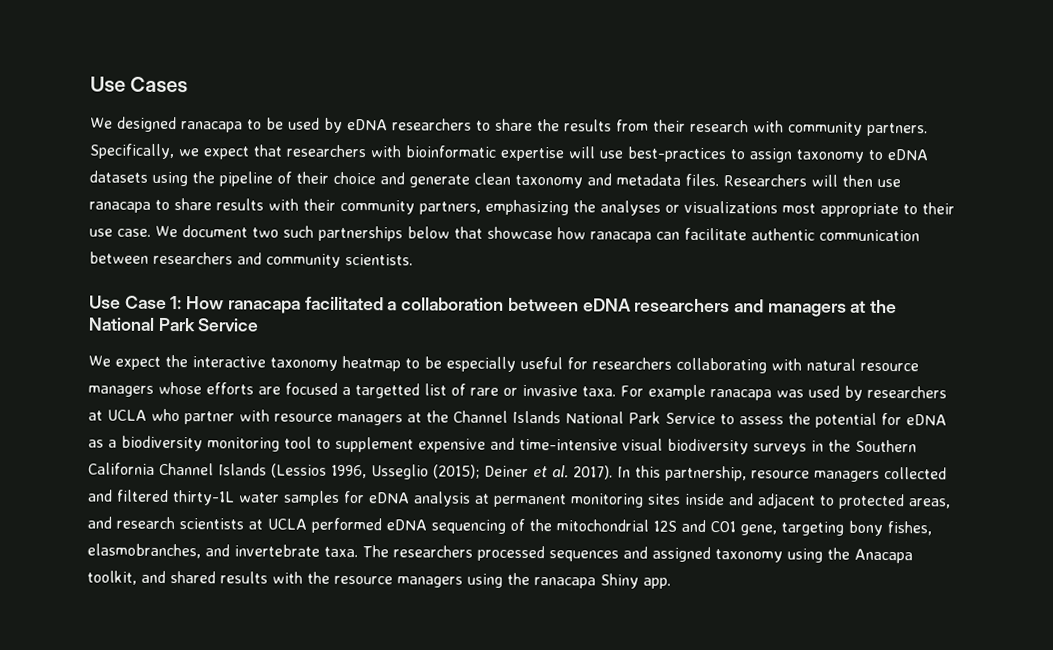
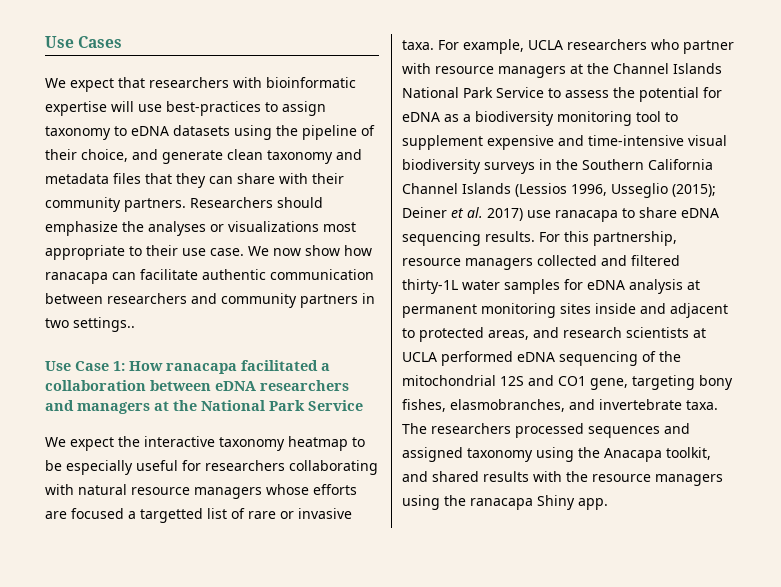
- We designed ranacapa to be used by eDNA researchers to share the results from their research with community partners. Specifically, we expect that researchers with bioinformatic expertise will use best-practices to assign taxonomy to eDNA datasets using the pipeline of their choice and generate clean taxonomy and metadata files. Researchers will then use ranacapa to share results with their community partners, emphasizing the analyses or visualizations most appropriate to their use case.
+ We expect that researchers with bioinformatic expertise will use best-practices to assign taxonomy to eDNA datasets using the pipeline of their choice, and generate clean taxonomy and metadata files that they can share with their community partners. Researchers should emphasize the analyses or visualizations most appropriate to their use case.
- We document two such partnerships below that showcase how ranacapa can facilitate authentic communication between researchers and community scientists.
+ We now show how ranacapa can facilitate authentic communication between researchers and community partners in two settings..
- For example ranacapa was used by researchers at UCLA who partner with resource managers at the Channel Islands National Park Service to assess the potential for eDNA as a biodiversity monitoring tool to supplement expensive and time-intensive visual biodiversity surveys in the Southern California Channel Islands (Lessios 1996, Usseglio (2015);
+ For example, UCLA researchers who partner with resource managers at the Channel Islands National Park Service to assess the potential for eDNA as a biodiversity monitoring tool to supplement expensive and time-intensive visual biodiversity surveys in the Southern California Channel Islands (Lessios 1996, Usseglio (2015);
- Deiner et al. 2017). In this partnership, resource managers collected and filtered thirty-1L water samples for eDNA analysis at permanent monitoring sites inside and adjacent to protected areas, and research scientists at UCLA performed eDNA sequencing of the mitochondrial 12S and CO1 gene, targeting bony fishes, elasmobranches, and invertebrate taxa.
+ Deiner et al. 2017) use ranacapa to share eDNA sequencing results. For this partnership, resource managers collected and filtered thirty-1L water samples for eDNA analysis at permanent monitoring sites inside and adjacent to protected areas, and research scientists at UCLA performed eDNA sequencing of the mitochondrial 12S and CO1 gene, targeting bony fishes, elasmobranches, and invertebrate taxa.

